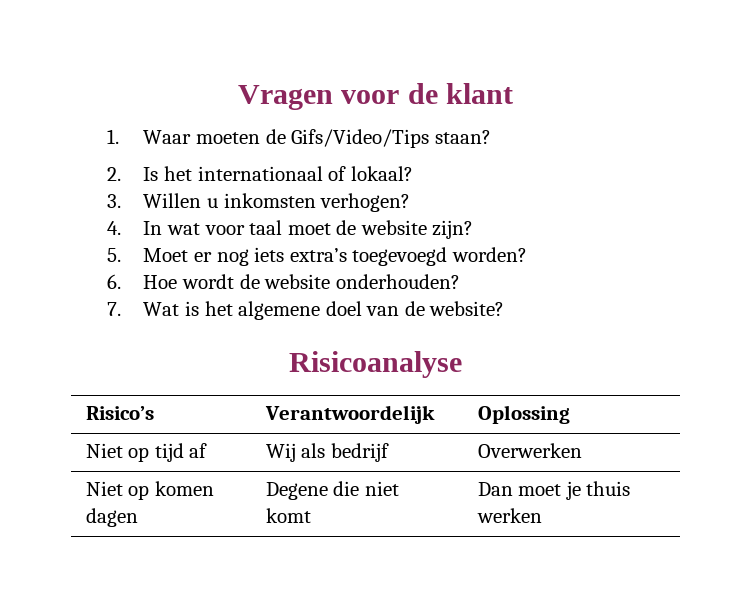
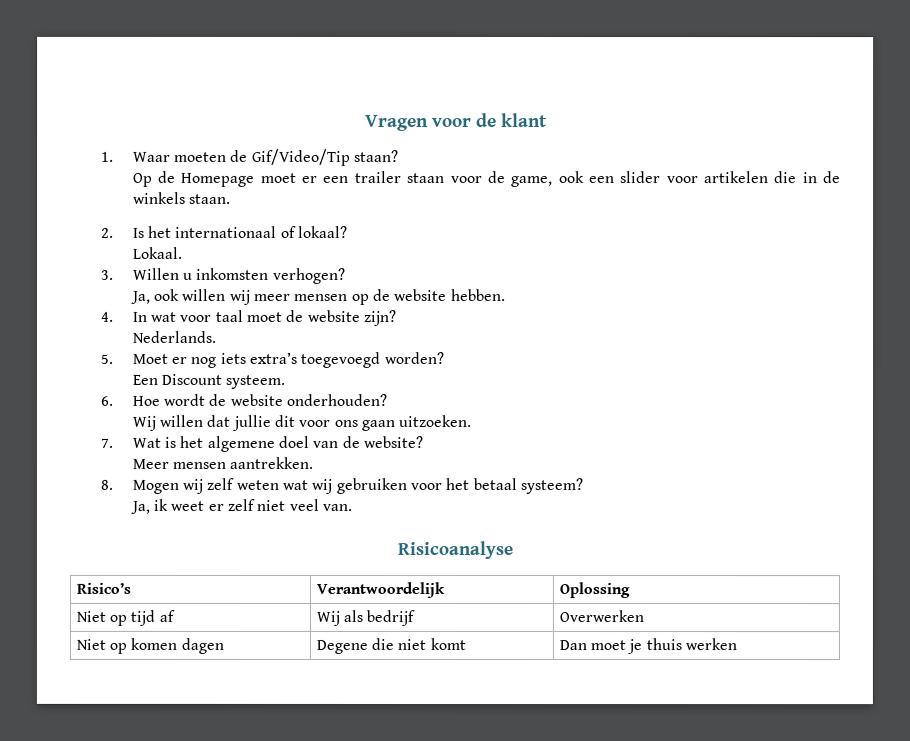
- 1. Waar moeten de Gifs/Video/Tips staan?
+ 1. Waar moeten de Gif/Video/Tip staan?
+ Op de Homepage moet er een trailer staan voor de game, ook een slider voor artikelen die in de winkels staan.
+ Lokaal.
+ Ja, ook willen wij meer mensen op de website hebben.
+ Nederlands.
+ Een Discount systeem.
+ Wij willen dat jullie dit voor ons gaan uitzoeken.
+ Meer mensen aantrekken.
+ 8. Mogen wij zelf weten wat wij gebruiken voor het betaal systeem?
+ Ja, ik weet er zelf niet veel van.

